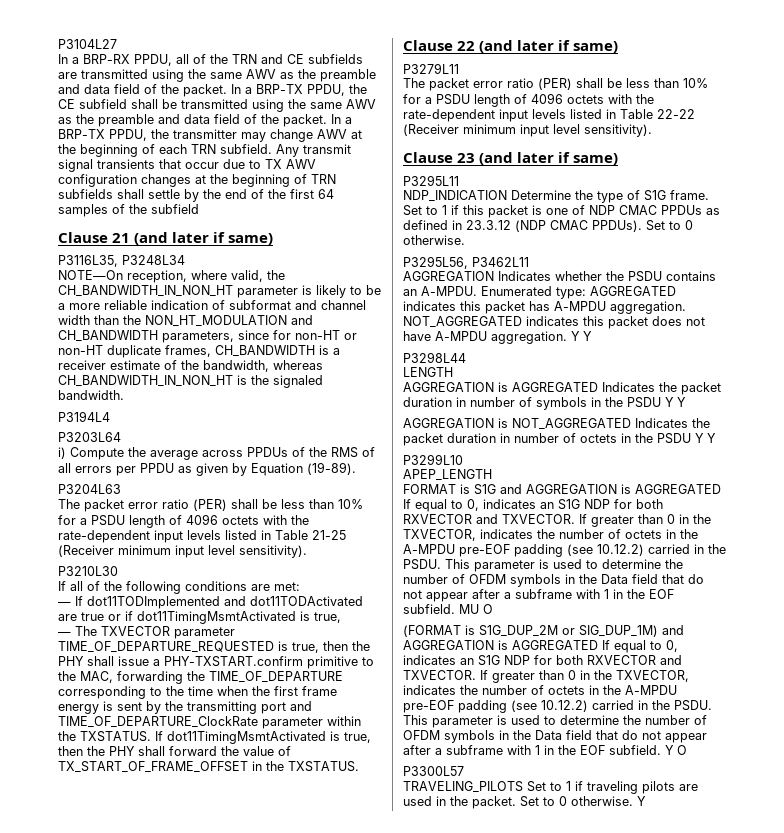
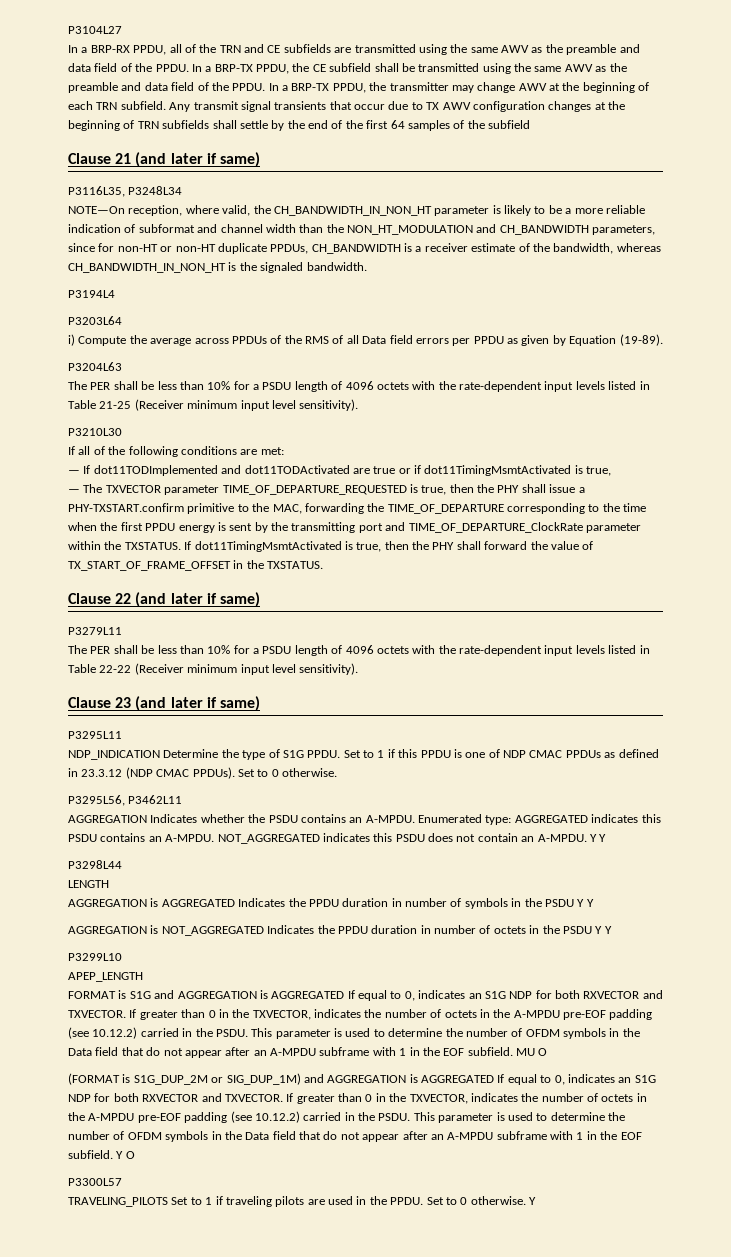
- In a BRP-RX PPDU, all of the TRN and CE subfields are transmitted using the same AWV as the preamble and data field of the packet.
+ In a BRP-RX PPDU, all of the TRN and CE subfields are transmitted using the same AWV as the preamble and data field of the PPDU.
- In a BRP-TX PPDU, the CE subfield shall be transmitted using the same AWV as the preamble and data field of the packet.
+ In a BRP-TX PPDU, the CE subfield shall be transmitted using the same AWV as the preamble and data field of the PPDU.
- NOTE—On reception, where valid, the CH_BANDWIDTH_IN_NON_HT parameter is likely to be a more reliable indication of subformat and channel width than the NON_HT_MODULATION and CH_BANDWIDTH parameters, since for non-HT or non-HT duplicate frames, CH_BANDWIDTH is a receiver estimate of the bandwidth, whereas CH_BANDWIDTH_IN_NON_HT is the signaled bandwidth.
+ NOTE—On reception, where valid, the CH_BANDWIDTH_IN_NON_HT parameter is likely to be a more reliable indication of subformat and channel width than the NON_HT_MODULATION and CH_BANDWIDTH parameters, since for non-HT or non-HT duplicate PPDUs, CH_BANDWIDTH is a receiver estimate of the bandwidth, whereas CH_BANDWIDTH_IN_NON_HT is the signaled bandwidth.
- i) Compute the average across PPDUs of the RMS of all errors per PPDU as given by Equation (19-89).
+ i) Compute the average across PPDUs of the RMS of all Data field errors per PPDU as given by Equation (19-89).
- The packet error ratio (PER) shall be less than 10% for a PSDU length of 4096 octets with the rate-dependent input levels listed in Table 21-25 (Receiver minimum input level sensitivity).
+ The PER shall be less than 10% for a PSDU length of 4096 octets with the rate-dependent input levels listed in Table 21-25 (Receiver minimum input level sensitivity).
- — The TXVECTOR parameter TIME_OF_DEPARTURE_REQUESTED is true, then the PHY shall issue a PHY-TXSTART.confirm primitive to the MAC, forwarding the TIME_OF_DEPARTURE corresponding to the time when the first frame energy is sent by the transmitting port and TIME_OF_DEPARTURE_ClockRate parameter within the TXSTATUS.
+ — The TXVECTOR parameter TIME_OF_DEPARTURE_REQUESTED is true, then the PHY shall issue a PHY-TXSTART.confirm primitive to the MAC, forwarding the TIME_OF_DEPARTURE corresponding to the time when the first PPDU energy is sent by the transmitting port and TIME_OF_DEPARTURE_ClockRate parameter within the TXSTATUS.
- The packet error ratio (PER) shall be less than 10% for a PSDU length of 4096 octets with the rate-dependent input levels listed in Table 22-22 (Receiver minimum input level sensitivity).
+ The PER shall be less than 10% for a PSDU length of 4096 octets with the rate-dependent input levels listed in Table 22-22 (Receiver minimum input level sensitivity).
- NDP_INDICATION Determine the type of S1G frame.
+ NDP_INDICATION Determine the type of S1G PPDU.
- Set to 1 if this packet is one of NDP CMAC PPDUs as defined in 23.3.12 (NDP CMAC PPDUs).
+ Set to 1 if this PPDU is one of NDP CMAC PPDUs as defined in 23.3.12 (NDP CMAC PPDUs).
- Enumerated type: AGGREGATED indicates this packet has A-MPDU aggregation.
+ Enumerated type: AGGREGATED indicates this PSDU contains an A-MPDU.
- NOT_AGGREGATED indicates this packet does not have A-MPDU aggregation.
+ NOT_AGGREGATED indicates this PSDU does not contain an A-MPDU.
- AGGREGATION is AGGREGATED Indicates the packet duration in number of symbols in the PSDU Y Y
+ AGGREGATION is AGGREGATED Indicates the PPDU duration in number of symbols in the PSDU Y Y
- AGGREGATION is NOT_AGGREGATED Indicates the packet duration in number of octets in the PSDU Y Y
+ AGGREGATION is NOT_AGGREGATED Indicates the PPDU duration in number of octets in the PSDU Y Y
- FORMAT is S1G and AGGREGATION is AGGREGATED If equal to 0, indicates an S1G NDP for both RXVECTOR and TXVECTOR. If greater than 0 in the TXVECTOR, indicates the number of octets in the A-MPDU pre-EOF padding (see 10.12.2) carried in the PSDU. This parameter is used to determine the number of OFDM symbols in the Data field that do not appear after a subframe with 1 in the EOF subfield.
+ FORMAT is S1G and AGGREGATION is AGGREGATED If equal to 0, indicates an S1G NDP for both RXVECTOR and TXVECTOR. If greater than 0 in the TXVECTOR, indicates the number of octets in the A-MPDU pre-EOF padding (see 10.12.2) carried in the PSDU. This parameter is used to determine the number of OFDM symbols in the Data field that do not appear after an A-MPDU subframe with 1 in the EOF subfield.
- (FORMAT is S1G_DUP_2M or SIG_DUP_1M) and AGGREGATION is AGGREGATED If equal to 0, indicates an S1G NDP for both RXVECTOR and TXVECTOR. If greater than 0 in the TXVECTOR, indicates the number of octets in the A-MPDU pre-EOF padding (see 10.12.2) carried in the PSDU. This parameter is used to determine the number of OFDM symbols in the Data field that do not appear after a subframe with 1 in the EOF subfield.
+ (FORMAT is S1G_DUP_2M or SIG_DUP_1M) and AGGREGATION is AGGREGATED If equal to 0, indicates an S1G NDP for both RXVECTOR and TXVECTOR. If greater than 0 in the TXVECTOR, indicates the number of octets in the A-MPDU pre-EOF padding (see 10.12.2) carried in the PSDU. This parameter is used to determine the number of OFDM symbols in the Data field that do not appear after an A-MPDU subframe with 1 in the EOF subfield.
- TRAVELING_PILOTS Set to 1 if traveling pilots are used in the packet.
+ TRAVELING_PILOTS Set to 1 if traveling pilots are used in the PPDU.

